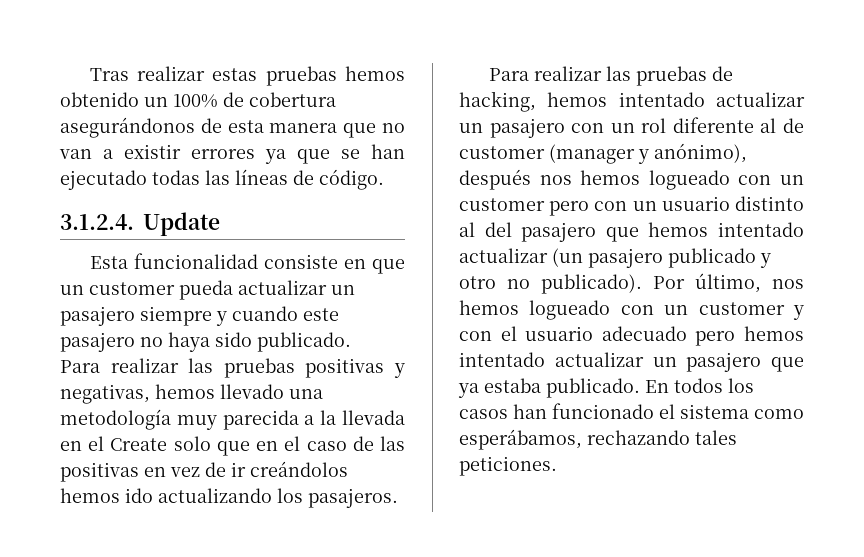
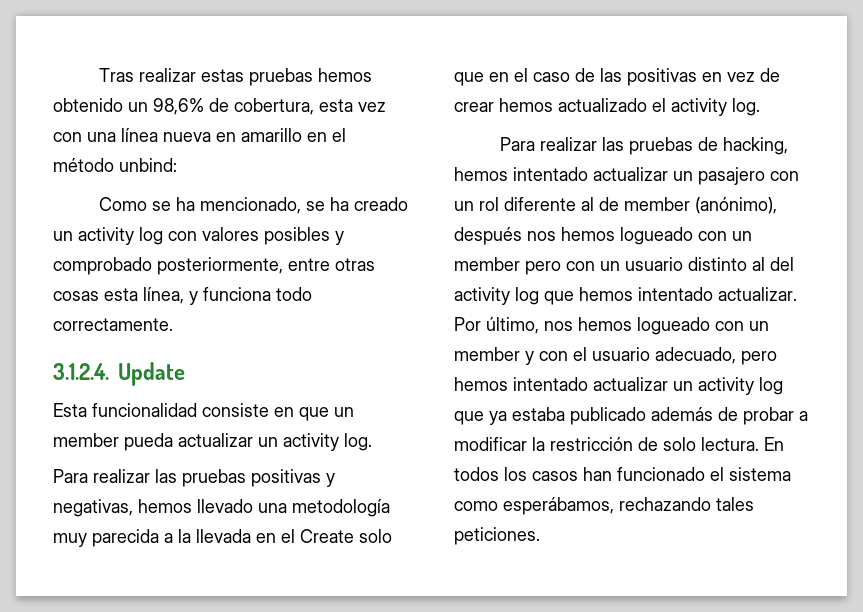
- Tras realizar estas pruebas hemos obtenido un 100% de cobertura asegurándonos de esta manera que no van a existir errores ya que se han ejecutado todas las líneas de código.
+ Tras realizar estas pruebas hemos obtenido un 98,6% de cobertura, esta vez con una línea nueva en amarillo en el método unbind:
+ Como se ha mencionado, se ha creado un activity log con valores posibles y comprobado posteriormente, entre otras cosas esta línea, y funciona todo correctamente.
- Esta funcionalidad consiste en que un customer pueda actualizar un pasajero siempre y cuando este pasajero no haya sido publicado.
+ Esta funcionalidad consiste en que un member pueda actualizar un activity log.
- Para realizar las pruebas positivas y negativas, hemos llevado una metodología muy parecida a la llevada en el Create solo que en el caso de las positivas en vez de ir creándolos hemos ido actualizando los pasajeros.
+ Para realizar las pruebas positivas y negativas, hemos llevado una metodología muy parecida a la llevada en el Create solo que en el caso de las positivas en vez de crear hemos actualizado el activity log.
- Para realizar las pruebas de hacking, hemos intentado actualizar un pasajero con un rol diferente al de customer (manager y anónimo), después nos hemos logueado con un customer pero con un usuario distinto al del pasajero que hemos intentado actualizar (un pasajero publicado y otro no publicado).
+ Para realizar las pruebas de hacking, hemos intentado actualizar un pasajero con un rol diferente al de member (anónimo), después nos hemos logueado con un member pero con un usuario distinto al del activity log que hemos intentado actualizar.
- Por último, nos hemos logueado con un customer y con el usuario adecuado pero hemos intentado actualizar un pasajero que ya estaba publicado.
+ Por último, nos hemos logueado con un member y con el usuario adecuado, pero hemos intentado actualizar un activity log que ya estaba publicado además de probar a modificar la restricción de solo lectura.

